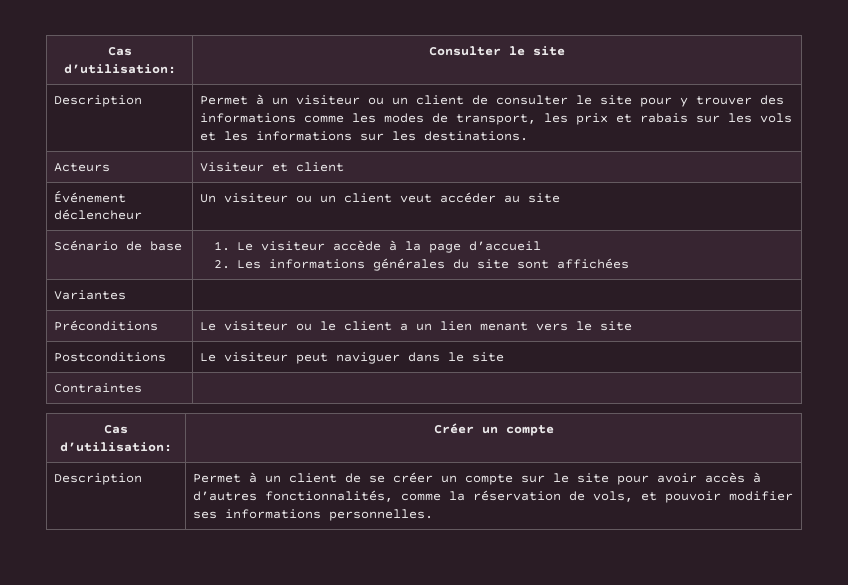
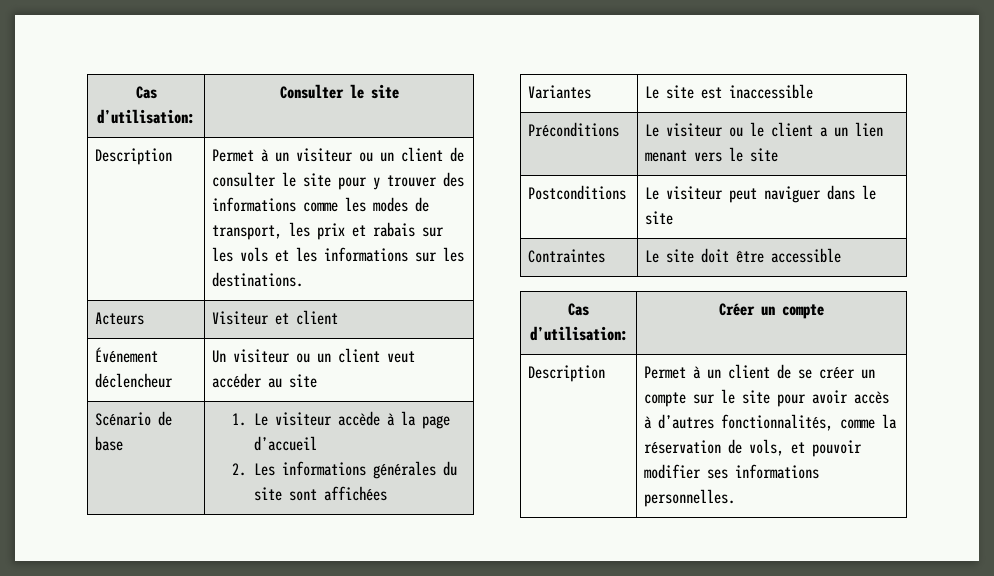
- Variantes |
+ Variantes | Le site est inaccessible
- Contraintes |
+ Contraintes | Le site doit être accessible

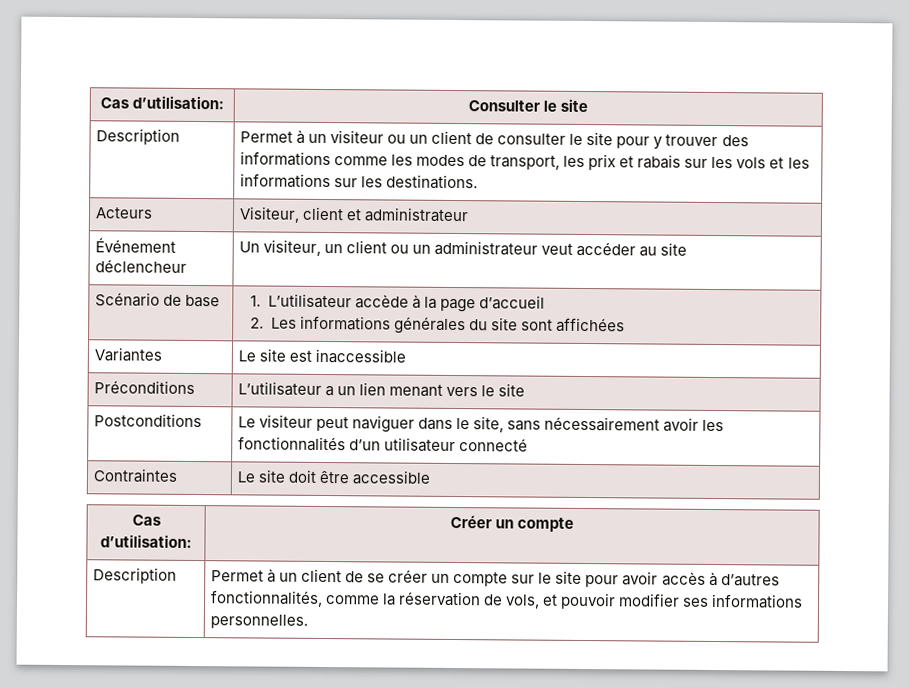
- Acteurs | Visiteur et client
+ Acteurs | Visiteur, client et administrateur
- Événement déclencheur | Un visiteur ou un client veut accéder au site
+ Événement déclencheur | Un visiteur, un client ou un administrateur veut accéder au site
- Scénario de base | 1. Le visiteur accède à la page d’accueil
+ Scénario de base | 1. L’utilisateur accède à la page d’accueil
- Préconditions | Le visiteur ou le client a un lien menant vers le site
+ Préconditions | L’utilisateur a un lien menant vers le site
- Postconditions | Le visiteur peut naviguer dans le site
+ Postconditions | Le visiteur peut naviguer dans le site, sans nécessairement avoir les fonctionnalités d’un utilisateur connecté

